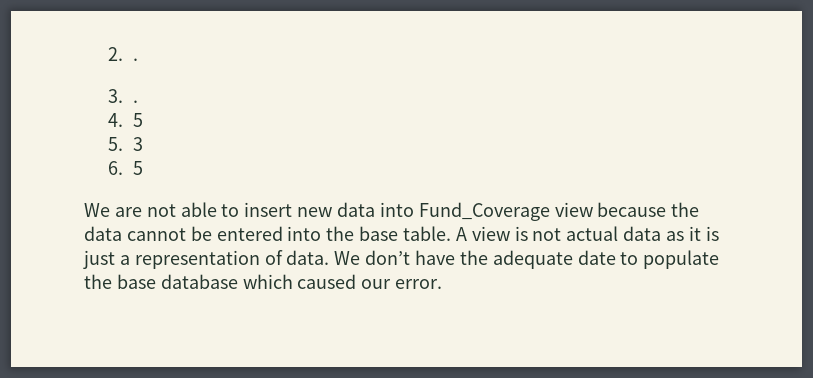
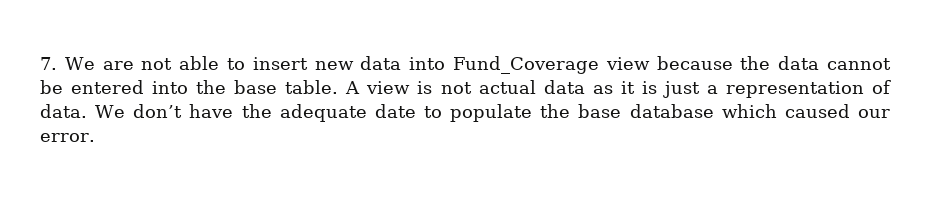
- 2. .
- 3. .
- 4. 5
- 5. 3
- 6. 5
- We are not able to insert new data into Fund_Coverage view because the data cannot be entered into the base table.
+ 7. We are not able to insert new data into Fund_Coverage view because the data cannot be entered into the base table.

